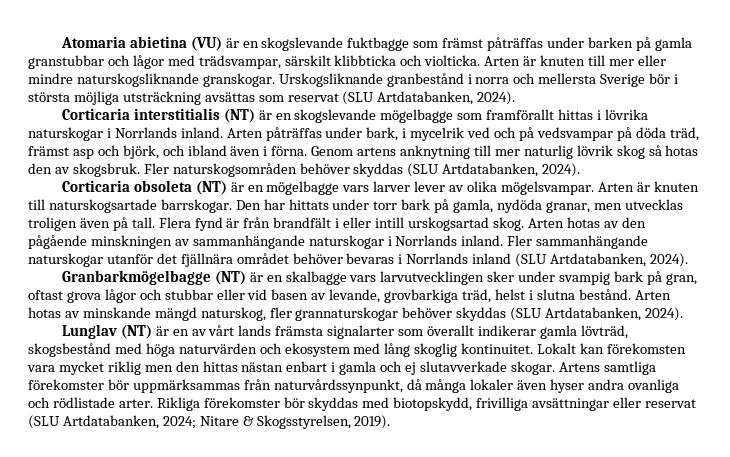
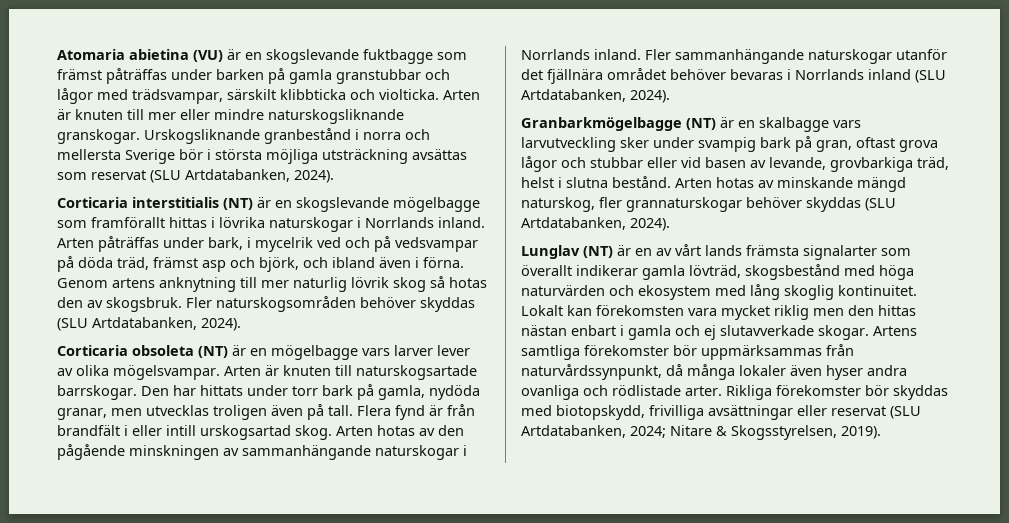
- Granbarkmögelbagge (NT) är en skalbagge vars larvutvecklingen sker under svampig bark på gran, oftast grova lågor och stubbar eller vid basen av levande, grovbarkiga träd, helst i slutna bestånd.
+ Granbarkmögelbagge (NT) är en skalbagge vars larvutveckling sker under svampig bark på gran, oftast grova lågor och stubbar eller vid basen av levande, grovbarkiga träd, helst i slutna bestånd.

